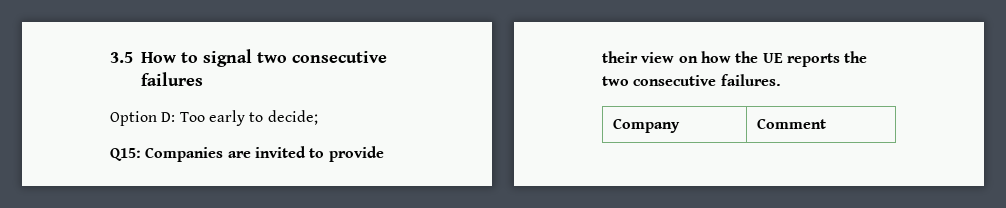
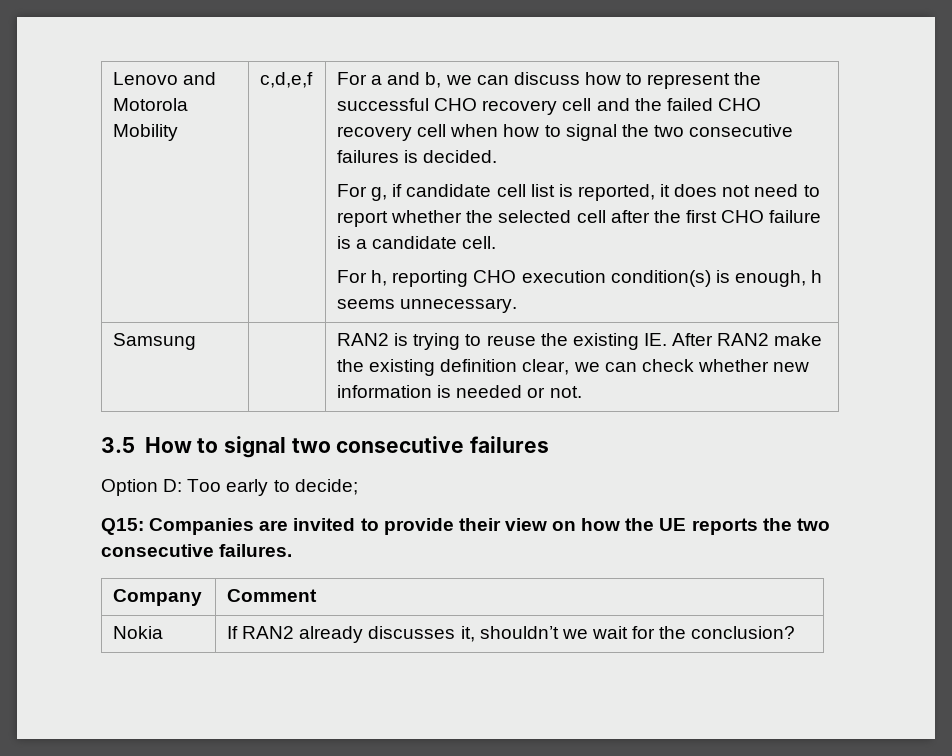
+ Lenovo and Motorola Mobility | c,d,e,f | For a and b, we can discuss how to represent the successful CHO recovery cell and the failed CHO recovery cell when how to signal the two consecutive failures is decided.
+ For g, if candidate cell list is reported, it does not need to report whether the selected cell after the first CHO failure is a candidate cell.
+ For h, reporting CHO execution condition(s) is enough, h seems unnecessary.
+ Samsung | | RAN2 is trying to reuse the existing IE. After RAN2 make the existing definition clear, we can check whether new information is needed or not.
+ Nokia | If RAN2 already discusses it, shouldn’t we wait for the conclusion?

